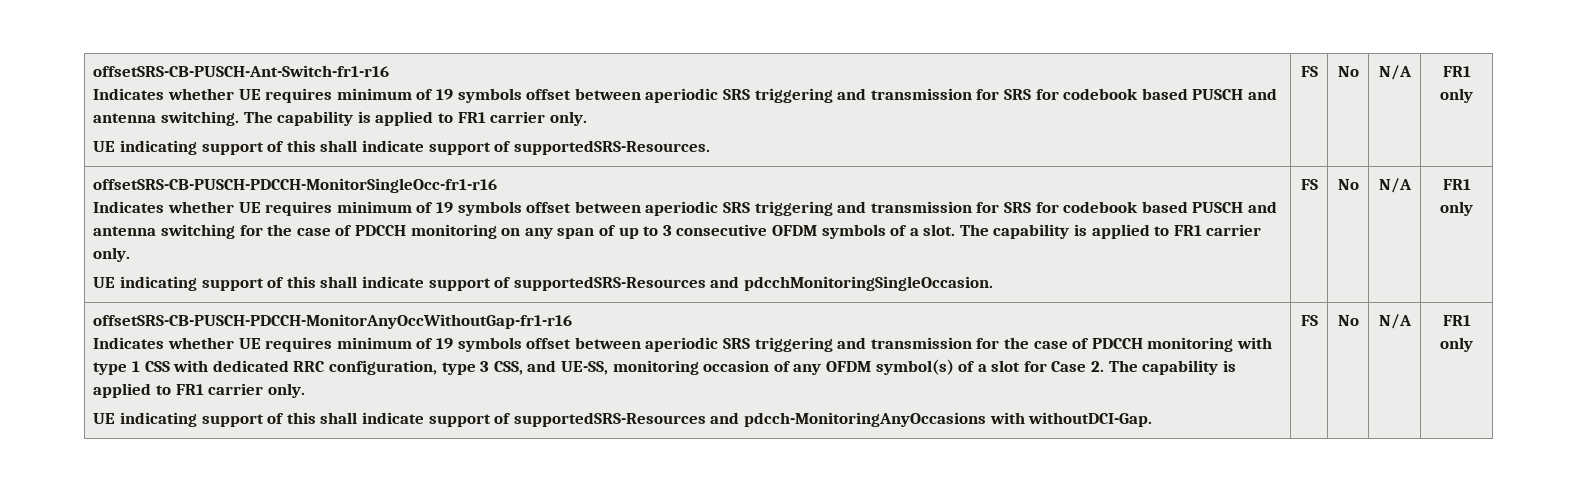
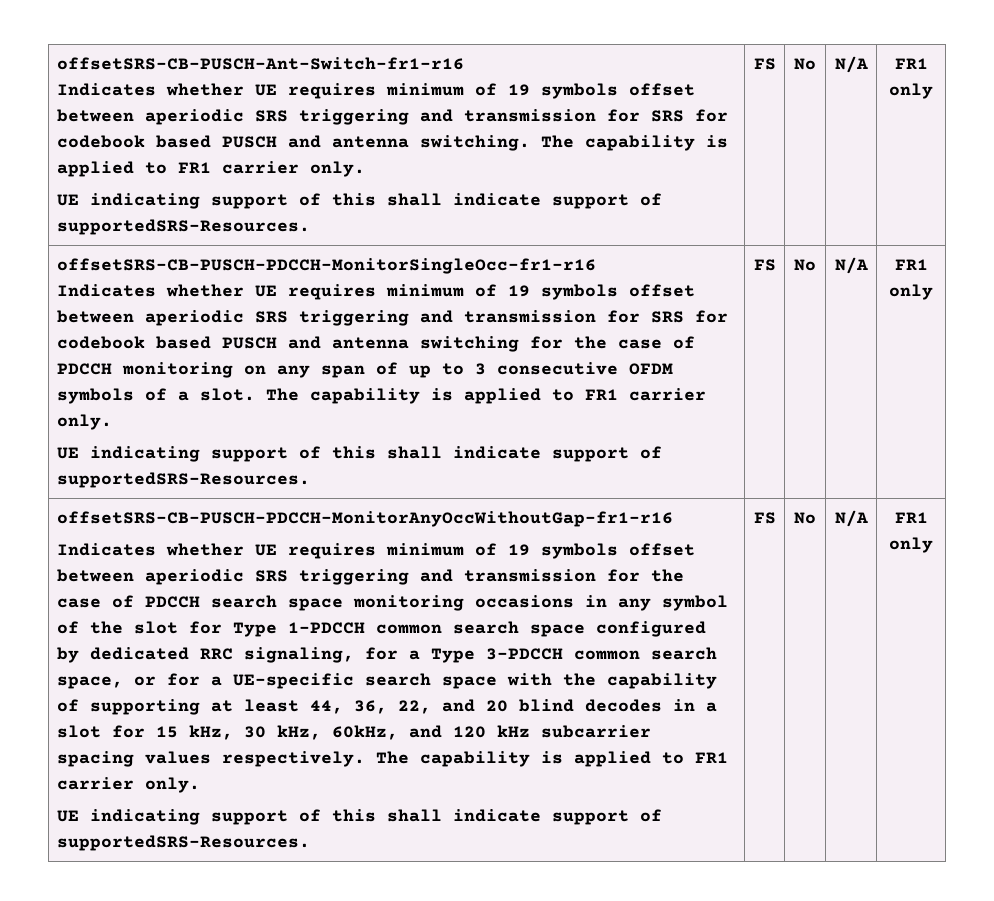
  Indicates whether UE requires minimum of 19 symbols offset between aperiodic SRS triggering and transmission for SRS for codebook based PUSCH and antenna switching for the case of PDCCH monitoring on any span of up to 3 consecutive OFDM symbols of a slot. The capability is applied to FR1 carrier only.
- UE indicating support of this shall indicate support of supportedSRS-Resources and pdcchMonitoringSingleOccasion.
+ UE indicating support of this shall indicate support of supportedSRS-Resources.
- Indicates whether UE requires minimum of 19 symbols offset between aperiodic SRS triggering and transmission for the case of PDCCH monitoring with type 1 CSS with dedicated RRC configuration, type 3 CSS, and UE-SS, monitoring occasion of any OFDM symbol(s) of a slot for Case 2. The capability is applied to FR1 carrier only.
- UE indicating support of this shall indicate support of supportedSRS-Resources and pdcch-MonitoringAnyOccasions with withoutDCI-Gap.
+ Indicates whether UE requires minimum of 19 symbols offset between aperiodic SRS triggering and transmission for the case of PDCCH search space monitoring occasions in any symbol of the slot for Type 1-PDCCH common search space configured by dedicated RRC signaling, for a Type 3-PDCCH common search space, or for a UE-specific search space with the capability of supporting at least 44, 36, 22, and 20 blind decodes in a slot for 15 kHz, 30 kHz, 60kHz, and 120 kHz subcarrier spacing values respectively. The capability is applied to FR1 carrier only.
+ UE indicating support of this shall indicate support of supportedSRS-Resources.

